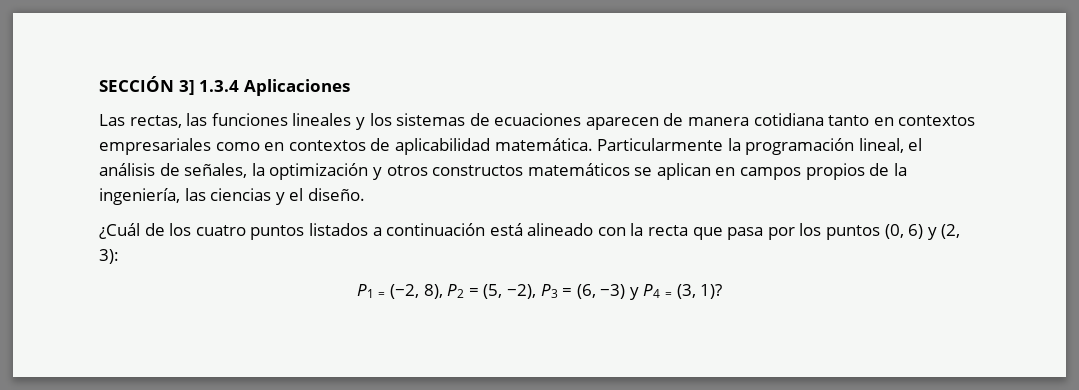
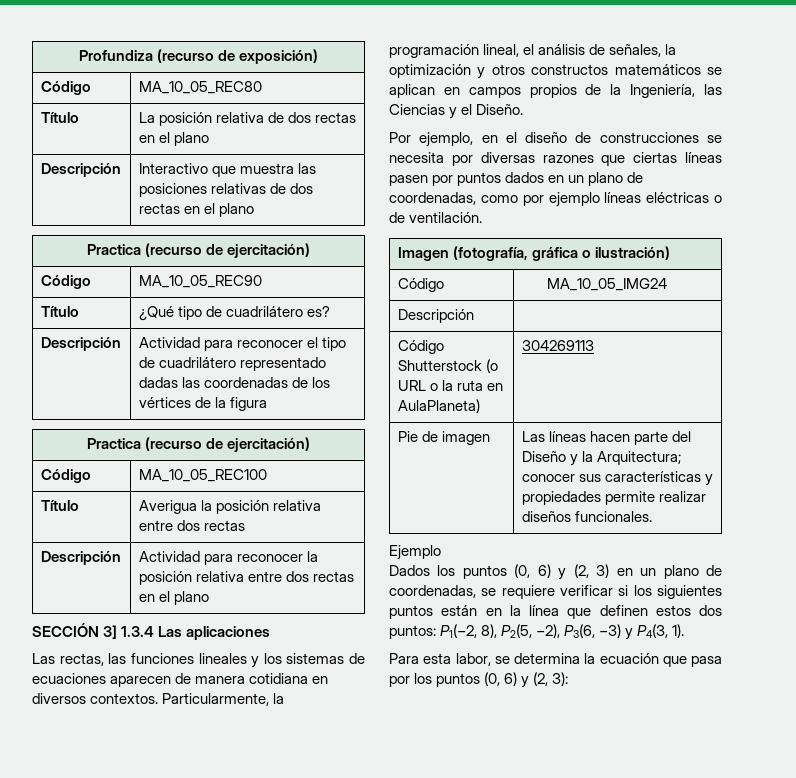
+ Profundiza (recurso de exposición)
+ Código | MA_10_05_REC80
+ Título | La posición relativa de dos rectas en el plano
+ Descripción | Interactivo que muestra las posiciones relativas de dos rectas en el plano
+ Practica (recurso de ejercitación)
+ Código | MA_10_05_REC90
+ Título | ¿Qué tipo de cuadrilátero es?
+ Descripción | Actividad para reconocer el tipo de cuadrilátero representado dadas las coordenadas de los vértices de la figura
+ Practica (recurso de ejercitación)
+ Código | MA_10_05_REC100
+ Título | Averigua la posición relativa entre dos rectas
+ Descripción | Actividad para reconocer la posición relativa entre dos rectas en el plano
- SECCIÓN 3] 1.3.4 Aplicaciones
+ SECCIÓN 3] 1.3.4 Las aplicaciones
- Las rectas, las funciones lineales y los sistemas de ecuaciones aparecen de manera cotidiana tanto en contextos empresariales como en contextos de aplicabilidad matemática. Particularmente la programación lineal, el análisis de señales, la optimización y otros constructos matemáticos se aplican en campos propios de la ingeniería, las ciencias y el diseño.
- ¿Cuál de los cuatro puntos listados a continuación está alineado con la recta que pasa por los puntos (0, 6) y (2, 3):
+ Las rectas, las funciones lineales y los sistemas de ecuaciones aparecen de manera cotidiana en diversos contextos. Particularmente, la programación lineal, el análisis de señales, la optimización y otros constructos matemáticos se aplican en campos propios de la Ingeniería, las Ciencias y el Diseño.
+ Por ejemplo, en el diseño de construcciones se necesita por diversas razones que ciertas líneas pasen por puntos dados en un plano de coordenadas, como por ejemplo líneas eléctricas o de ventilación.
+ Imagen (fotografía, gráfica o ilustración)
+ Código | MA_10_05_IMG24
+ Descripción |
+ Código Shutterstock (o URL o la ruta en AulaPlaneta) | 304269113
+ Pie de imagen | Las líneas hacen parte del Diseño y la Arquitectura; conocer sus características y propiedades permite realizar diseños funcionales.
+ Ejemplo
+ Dados los puntos (0, 6) y (2, 3) en un plano de coordenadas, se requiere verificar si los siguientes puntos están en la línea que definen estos dos puntos: P1(−2, 8), P2(5, −2), P3(6, −3) y P4(3, 1).
+ Para esta labor, se determina la ecuación que pasa por los puntos (0, 6) y (2, 3):
- P1 = (−2, 8), P2 = (5, −2), P3 = (6, −3) y P4 = (3, 1)?

